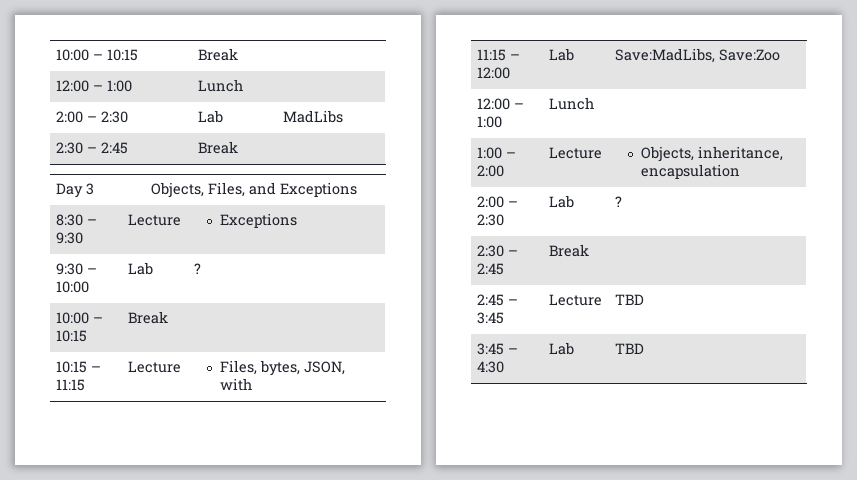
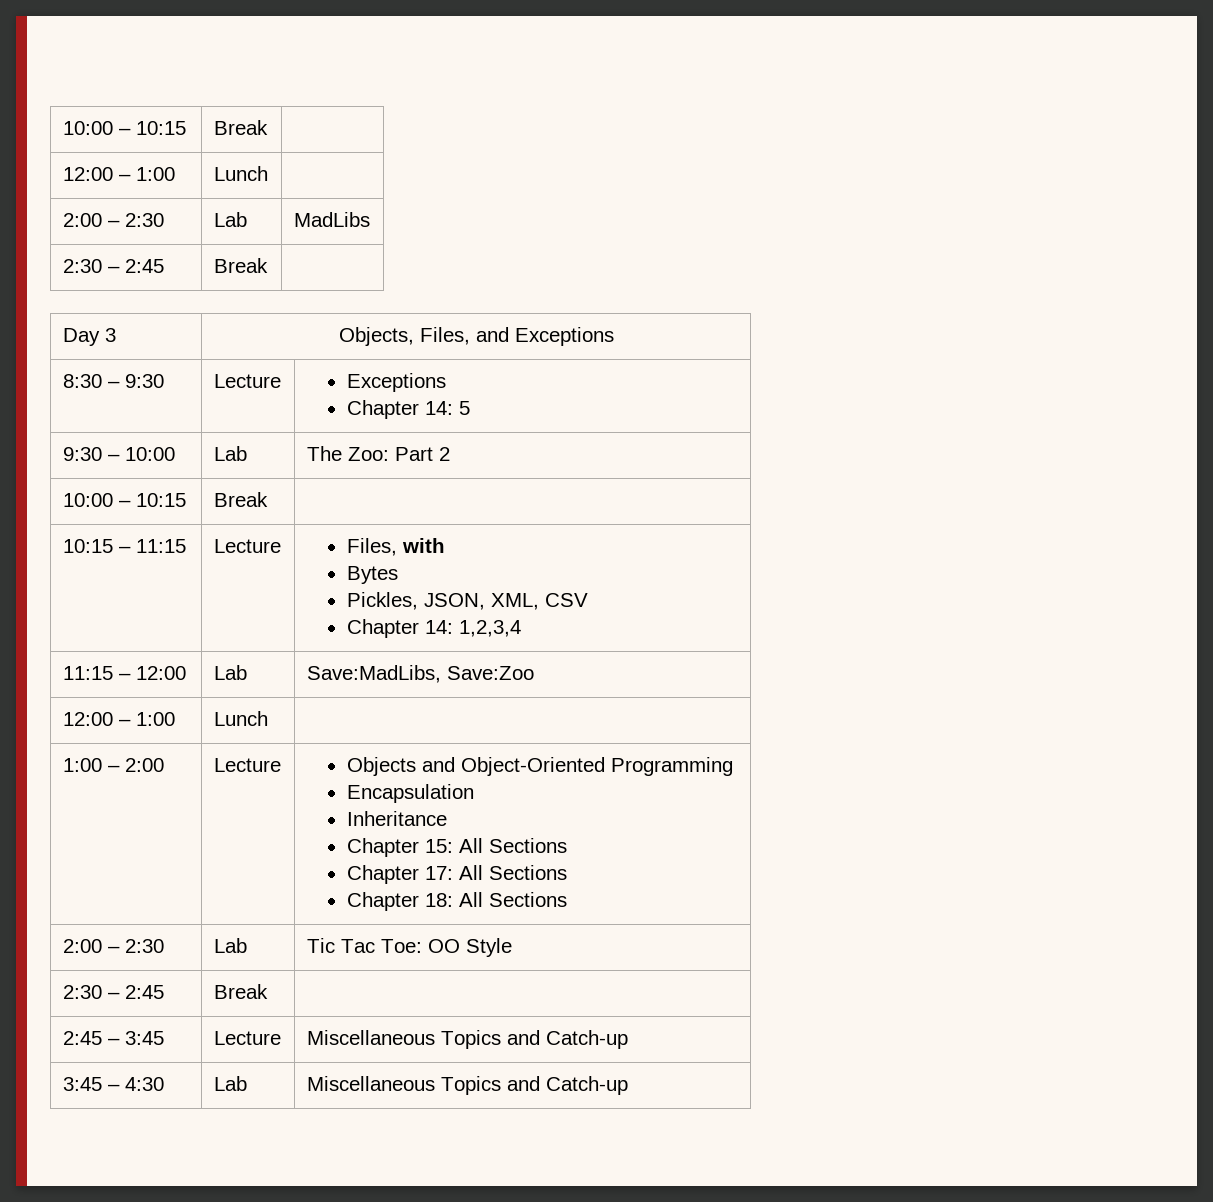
  8:30 – 9:30 | Lecture | Exceptions
+ Chapter 14: 5
- 9:30 – 10:00 | Lab | ?
+ 9:30 – 10:00 | Lab | The Zoo: Part 2
- 10:15 – 11:15 | Lecture | Files, bytes, JSON, with
+ 10:15 – 11:15 | Lecture | Files, with
+ Bytes
+ Pickles, JSON, XML, CSV
+ Chapter 14: 1,2,3,4
- 1:00 – 2:00 | Lecture | Objects, inheritance, encapsulation
- 2:00 – 2:30 | Lab | ?
+ 1:00 – 2:00 | Lecture | Objects and Object-Oriented Programming
+ Encapsulation
+ Inheritance
+ Chapter 15: All Sections
+ Chapter 17: All Sections
+ Chapter 18: All Sections
+ 2:00 – 2:30 | Lab | Tic Tac Toe: OO Style
- 2:45 – 3:45 | Lecture | TBD
+ 2:45 – 3:45 | Lecture | Miscellaneous Topics and Catch-up
- 3:45 – 4:30 | Lab | TBD
+ 3:45 – 4:30 | Lab | Miscellaneous Topics and Catch-up

